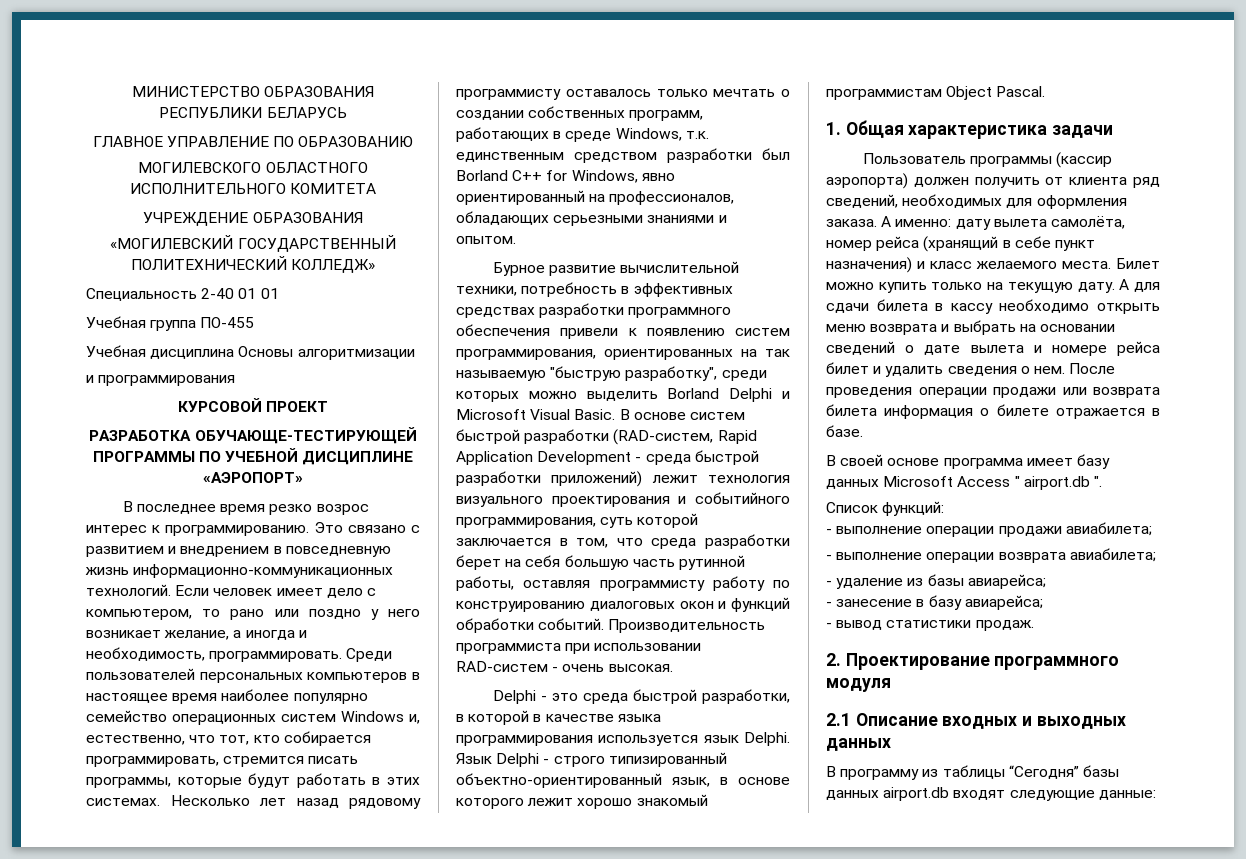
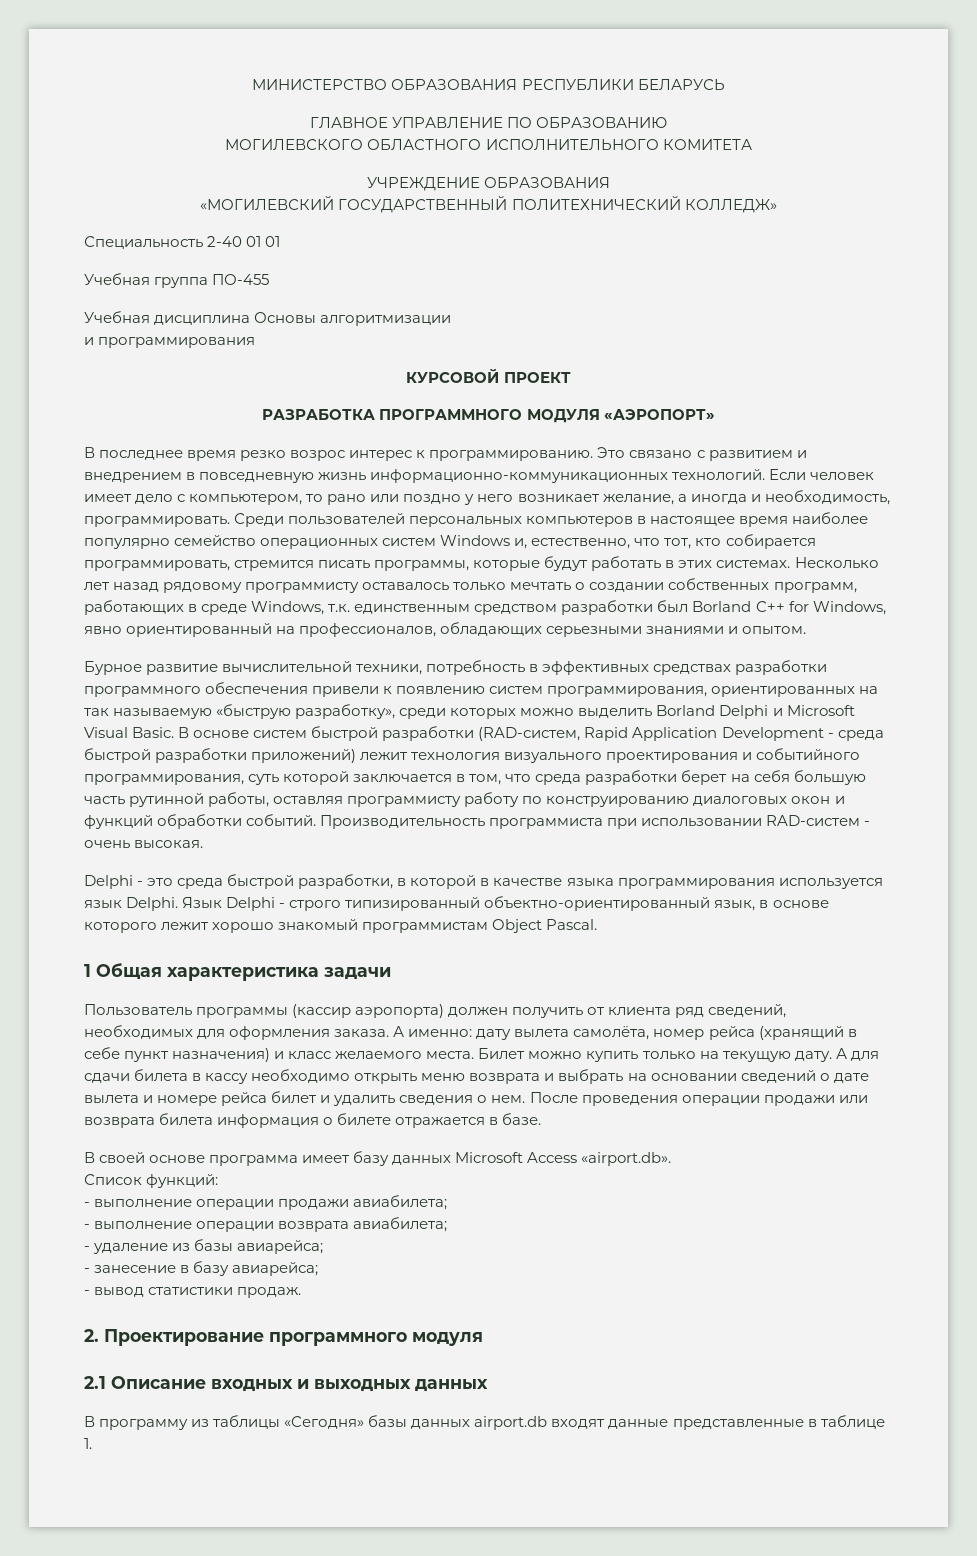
- РАЗРАБОТКА ОБУЧАЮЩЕ-ТЕСТИРУЮЩЕЙ ПРОГРАММЫ ПО УЧЕБНОЙ ДИСЦИПЛИНЕ «АЭРОПОРТ»
+ РАЗРАБОТКА ПРОГРАММНОГО МОДУЛЯ «АЭРОПОРТ»
- Бурное развитие вычислительной техники, потребность в эффективных средствах разработки программного обеспечения привели к появлению систем программирования, ориентированных на так называемую "быструю разработку", среди которых можно выделить Borland Delphi и Microsoft Visual Basic.
+ Бурное развитие вычислительной техники, потребность в эффективных средствах разработки программного обеспечения привели к появлению систем программирования, ориентированных на так называемую «быструю разработку», среди которых можно выделить Borland Delphi и Microsoft Visual Basic.
- 1. Общая характеристика задачи
+ 1 Общая характеристика задачи
- В своей основе программа имеет базу данных Microsoft Access " airport.db ".
+ В своей основе программа имеет базу данных Microsoft Access «airport.db».
- В программу из таблицы “Cегодня” базы данных airport.db входят следующие данные:
+ В программу из таблицы «Cегодня» базы данных airport.db входят данные представленные в таблице 1.

